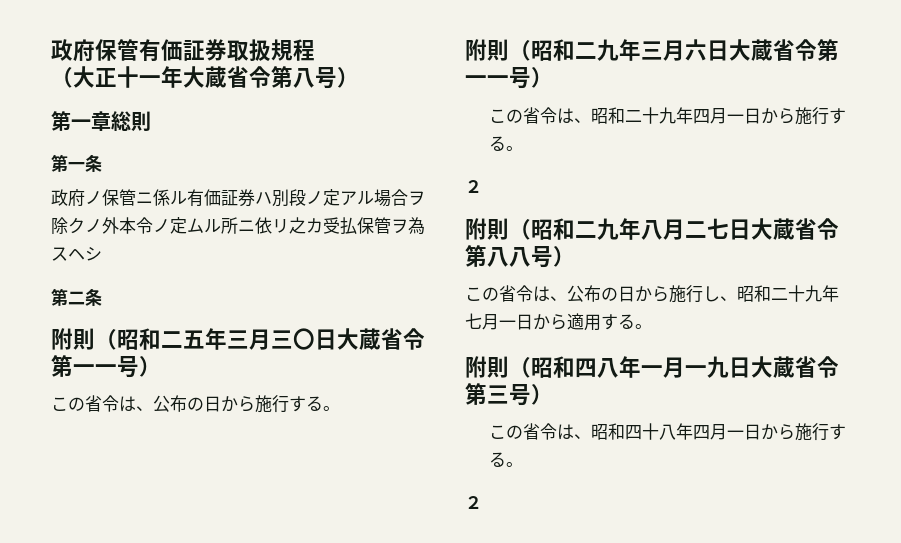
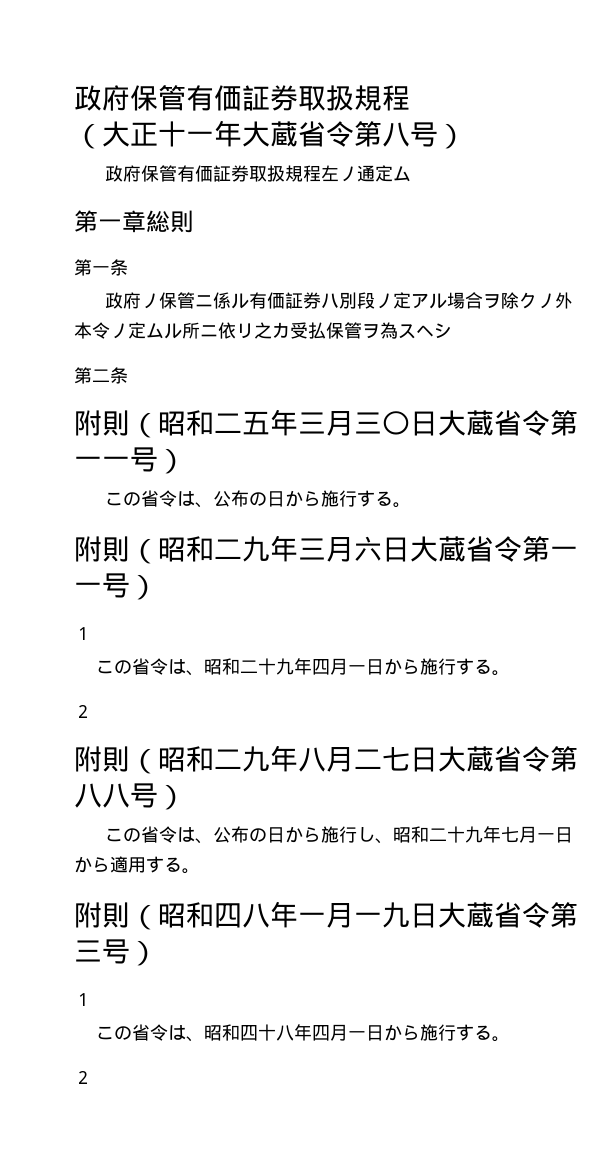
+ 政府保管有価証券取扱規程左ノ通定ム
  附則（昭和二九年三月六日大蔵省令第一一号）
+ １
  附則（昭和四八年一月一九日大蔵省令第三号）
+ １

